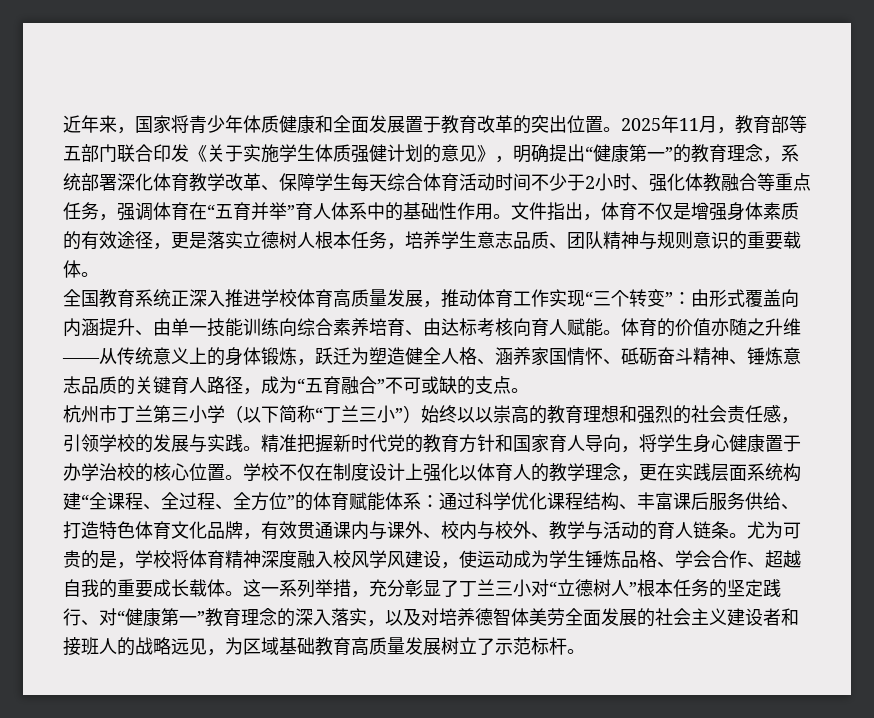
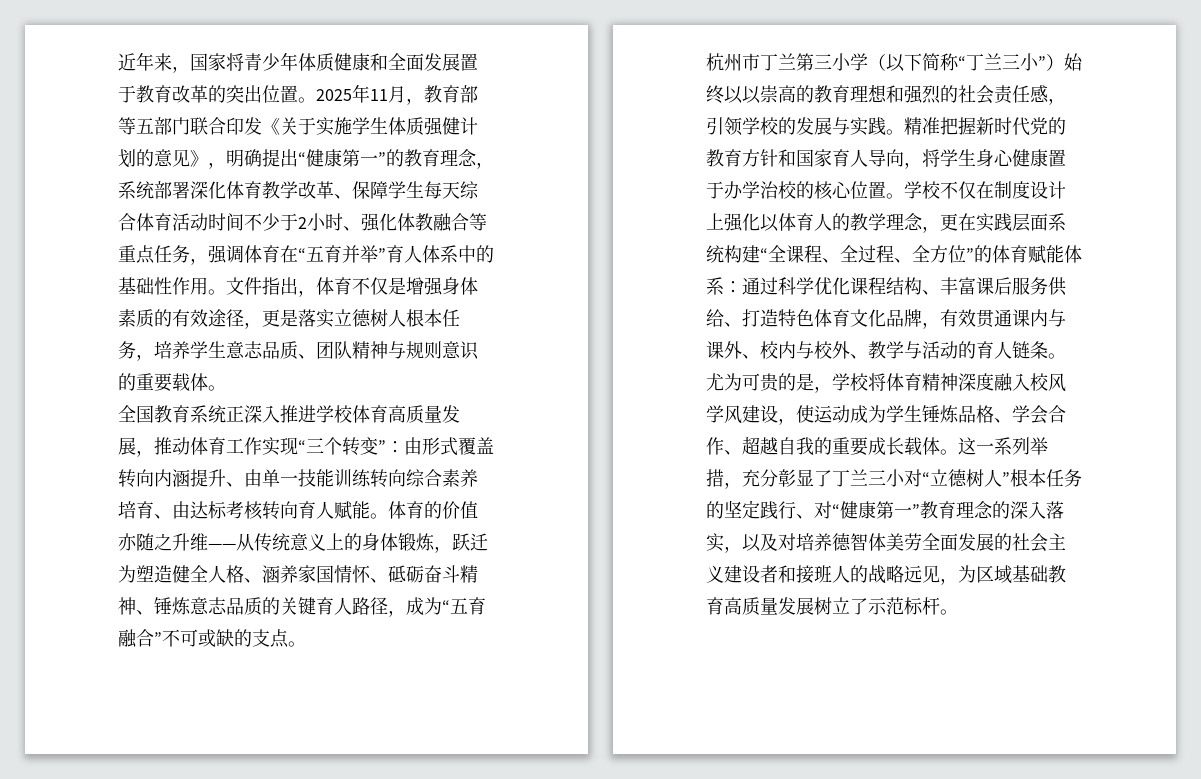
- 全国教育系统正深入推进学校体育高质量发展，推动体育工作实现“三个转变”：由形式覆盖向内涵提升、由单一技能训练向综合素养培育、由达标考核向育人赋能。
+ 全国教育系统正深入推进学校体育高质量发展，推动体育工作实现“三个转变”：由形式覆盖转向内涵提升、由单一技能训练转向综合素养培育、由达标考核转向育人赋能。

